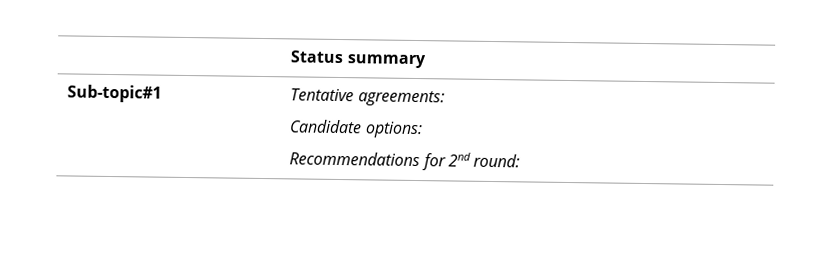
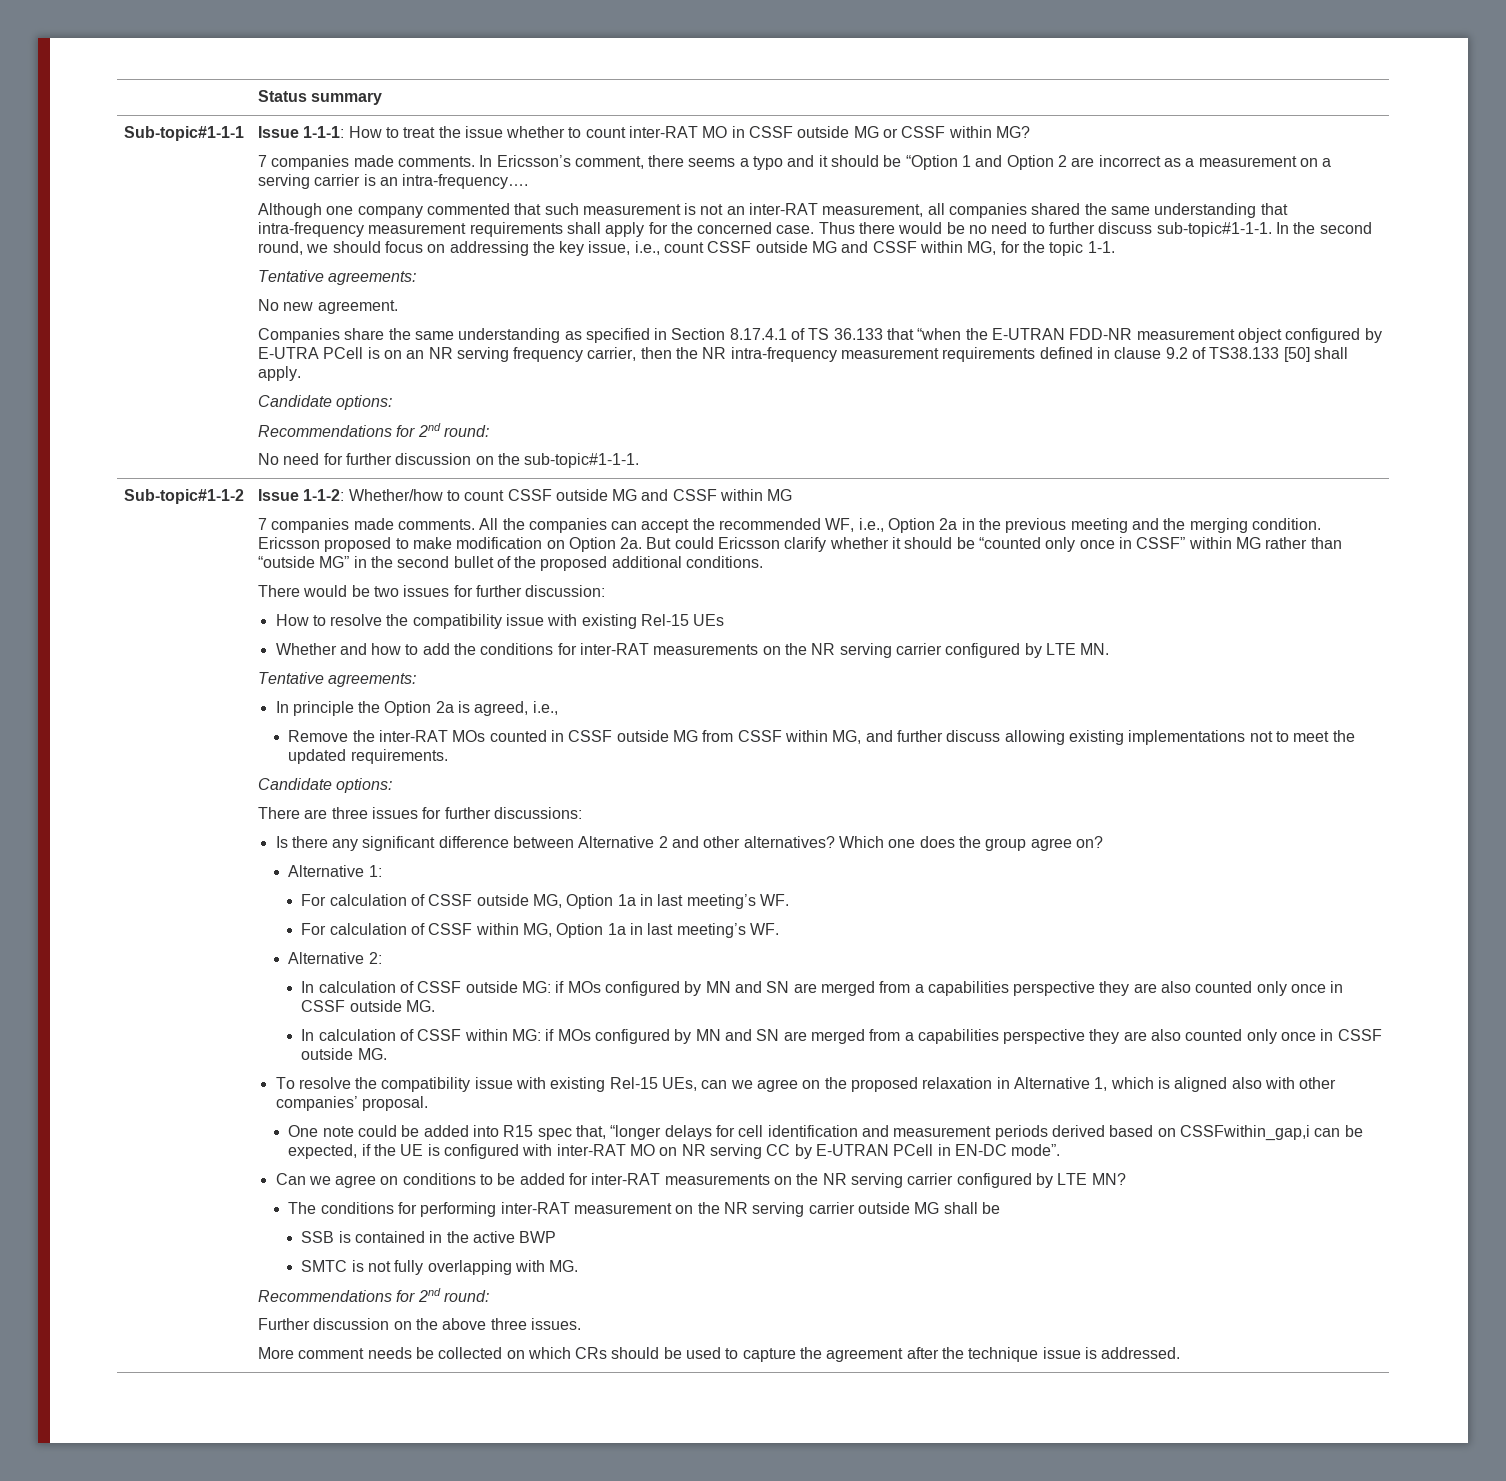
- Sub-topic#1 | Tentative agreements:
+ Sub-topic#1-1-1 | Issue 1-1-1: How to treat the issue whether to count inter-RAT MO in CSSF outside MG or CSSF within MG?
+ 7 companies made comments. In Ericsson’s comment, there seems a typo and it should be “Option 1 and Option 2 are incorrect as a measurement on a serving carrier is an intra-frequency….
+ Although one company commented that such measurement is not an inter-RAT measurement, all companies shared the same understanding that intra-frequency measurement requirements shall apply for the concerned case. Thus there would be no need to further discuss sub-topic#1-1-1. In the second round, we should focus on addressing the key issue, i.e., count CSSF outside MG and CSSF within MG, for the topic 1-1.
+ Tentative agreements:
+ No new agreement.
+ Companies share the same understanding as specified in Section 8.17.4.1 of TS 36.133 that “when the E-UTRAN FDD-NR measurement object configured by E-UTRA PCell is on an NR serving frequency carrier, then the NR intra-frequency measurement requirements defined in clause 9.2 of TS38.133 [50] shall apply.
+ No need for further discussion on the sub-topic#1-1-1.
+ Sub-topic#1-1-2 | Issue 1-1-2: Whether/how to count CSSF outside MG and CSSF within MG
+ 7 companies made comments. All the companies can accept the recommended WF, i.e., Option 2a in the previous meeting and the merging condition. Ericsson proposed to make modification on Option 2a. But could Ericsson clarify whether it should be “counted only once in CSSF” within MG rather than “outside MG” in the second bullet of the proposed additional conditions.
+ There would be two issues for further discussion:
+ How to resolve the compatibility issue with existing Rel-15 UEs
+ Whether and how to add the conditions for inter-RAT measurements on the NR serving carrier configured by LTE MN.
+ Tentative agreements:
+ In principle the Option 2a is agreed, i.e.,
+ Remove the inter-RAT MOs counted in CSSF outside MG from CSSF within MG, and further discuss allowing existing implementations not to meet the updated requirements.
+ Candidate options:
+ There are three issues for further discussions:
+ Is there any significant difference between Alternative 2 and other alternatives? Which one does the group agree on?
+ Alternative 1:
+ For calculation of CSSF outside MG, Option 1a in last meeting’s WF.
+ For calculation of CSSF within MG, Option 1a in last meeting’s WF.
+ Alternative 2:
+ In calculation of CSSF outside MG: if MOs configured by MN and SN are merged from a capabilities perspective they are also counted only once in CSSF outside MG.
+ In calculation of CSSF within MG: if MOs configured by MN and SN are merged from a capabilities perspective they are also counted only once in CSSF outside MG.
+ To resolve the compatibility issue with existing Rel-15 UEs, can we agree on the proposed relaxation in Alternative 1, which is aligned also with other companies’ proposal.
+ One note could be added into R15 spec that, “longer delays for cell identification and measurement periods derived based on CSSFwithin_gap,i can be expected, if the UE is configured with inter-RAT MO on NR serving CC by E-UTRAN PCell in EN-DC mode”.
+ Can we agree on conditions to be added for inter-RAT measurements on the NR serving carrier configured by LTE MN?
+ The conditions for performing inter-RAT measurement on the NR serving carrier outside MG shall be
+ SSB is contained in the active BWP
+ SMTC is not fully overlapping with MG.
+ Recommendations for 2nd round:
+ Further discussion on the above three issues.
+ More comment needs be collected on which CRs should be used to capture the agreement after the technique issue is addressed.

